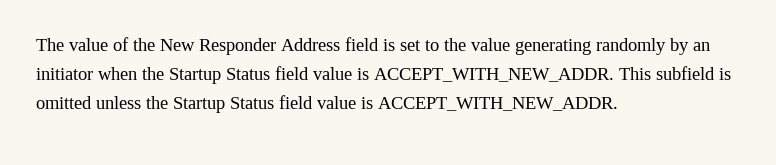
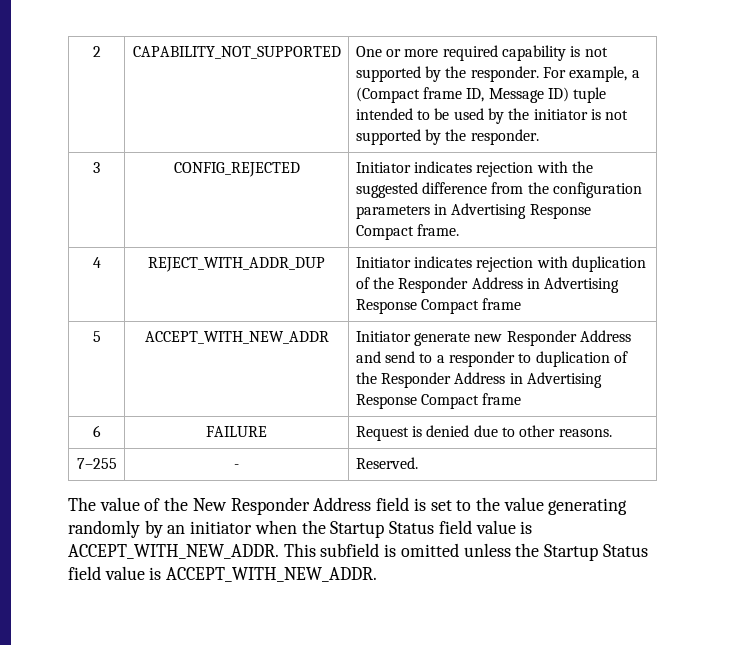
+ 2 | CAPABILITY_NOT_SUPPORTED | One or more required capability is not supported by the responder. For example, a (Compact frame ID, Message ID) tuple intended to be used by the initiator is not supported by the responder.
+ 3 | CONFIG_REJECTED | Initiator indicates rejection with the suggested difference from the configuration parameters in Advertising Response Compact frame.
+ 4 | REJECT_WITH_ADDR_DUP | Initiator indicates rejection with duplication of the Responder Address in Advertising Response Compact frame
+ 5 | ACCEPT_WITH_NEW_ADDR | Initiator generate new Responder Address and send to a responder to duplication of the Responder Address in Advertising Response Compact frame
+ 6 | FAILURE | Request is denied due to other reasons.
+ 7–255 | - | Reserved.

